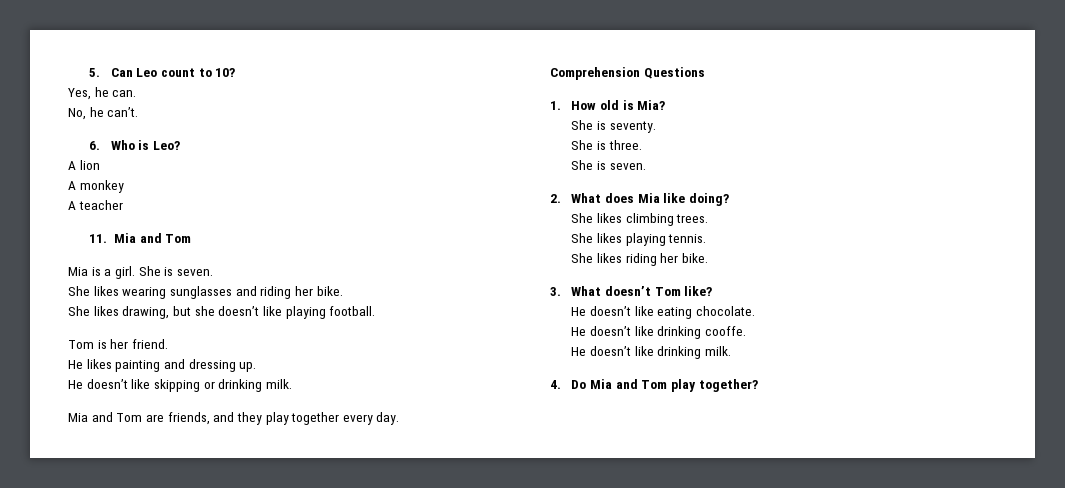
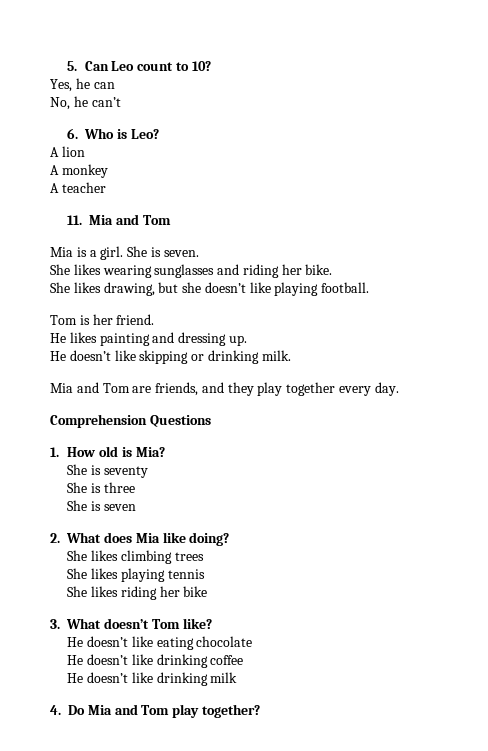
- Yes, he can.
+ Yes, he can
- No, he can’t.
+ No, he can’t
- She is seventy.
- She is three.
- She is seven.
+ She is seventy
+ She is three
+ She is seven
- She likes climbing trees.
+ She likes climbing trees
- She likes playing tennis.
+ She likes playing tennis
- She likes riding her bike.
+ She likes riding her bike
- He doesn’t like eating chocolate.
- He doesn’t like drinking cooffe.
- He doesn’t like drinking milk.
+ He doesn’t like eating chocolate
+ He doesn’t like drinking coffee
+ He doesn’t like drinking milk

